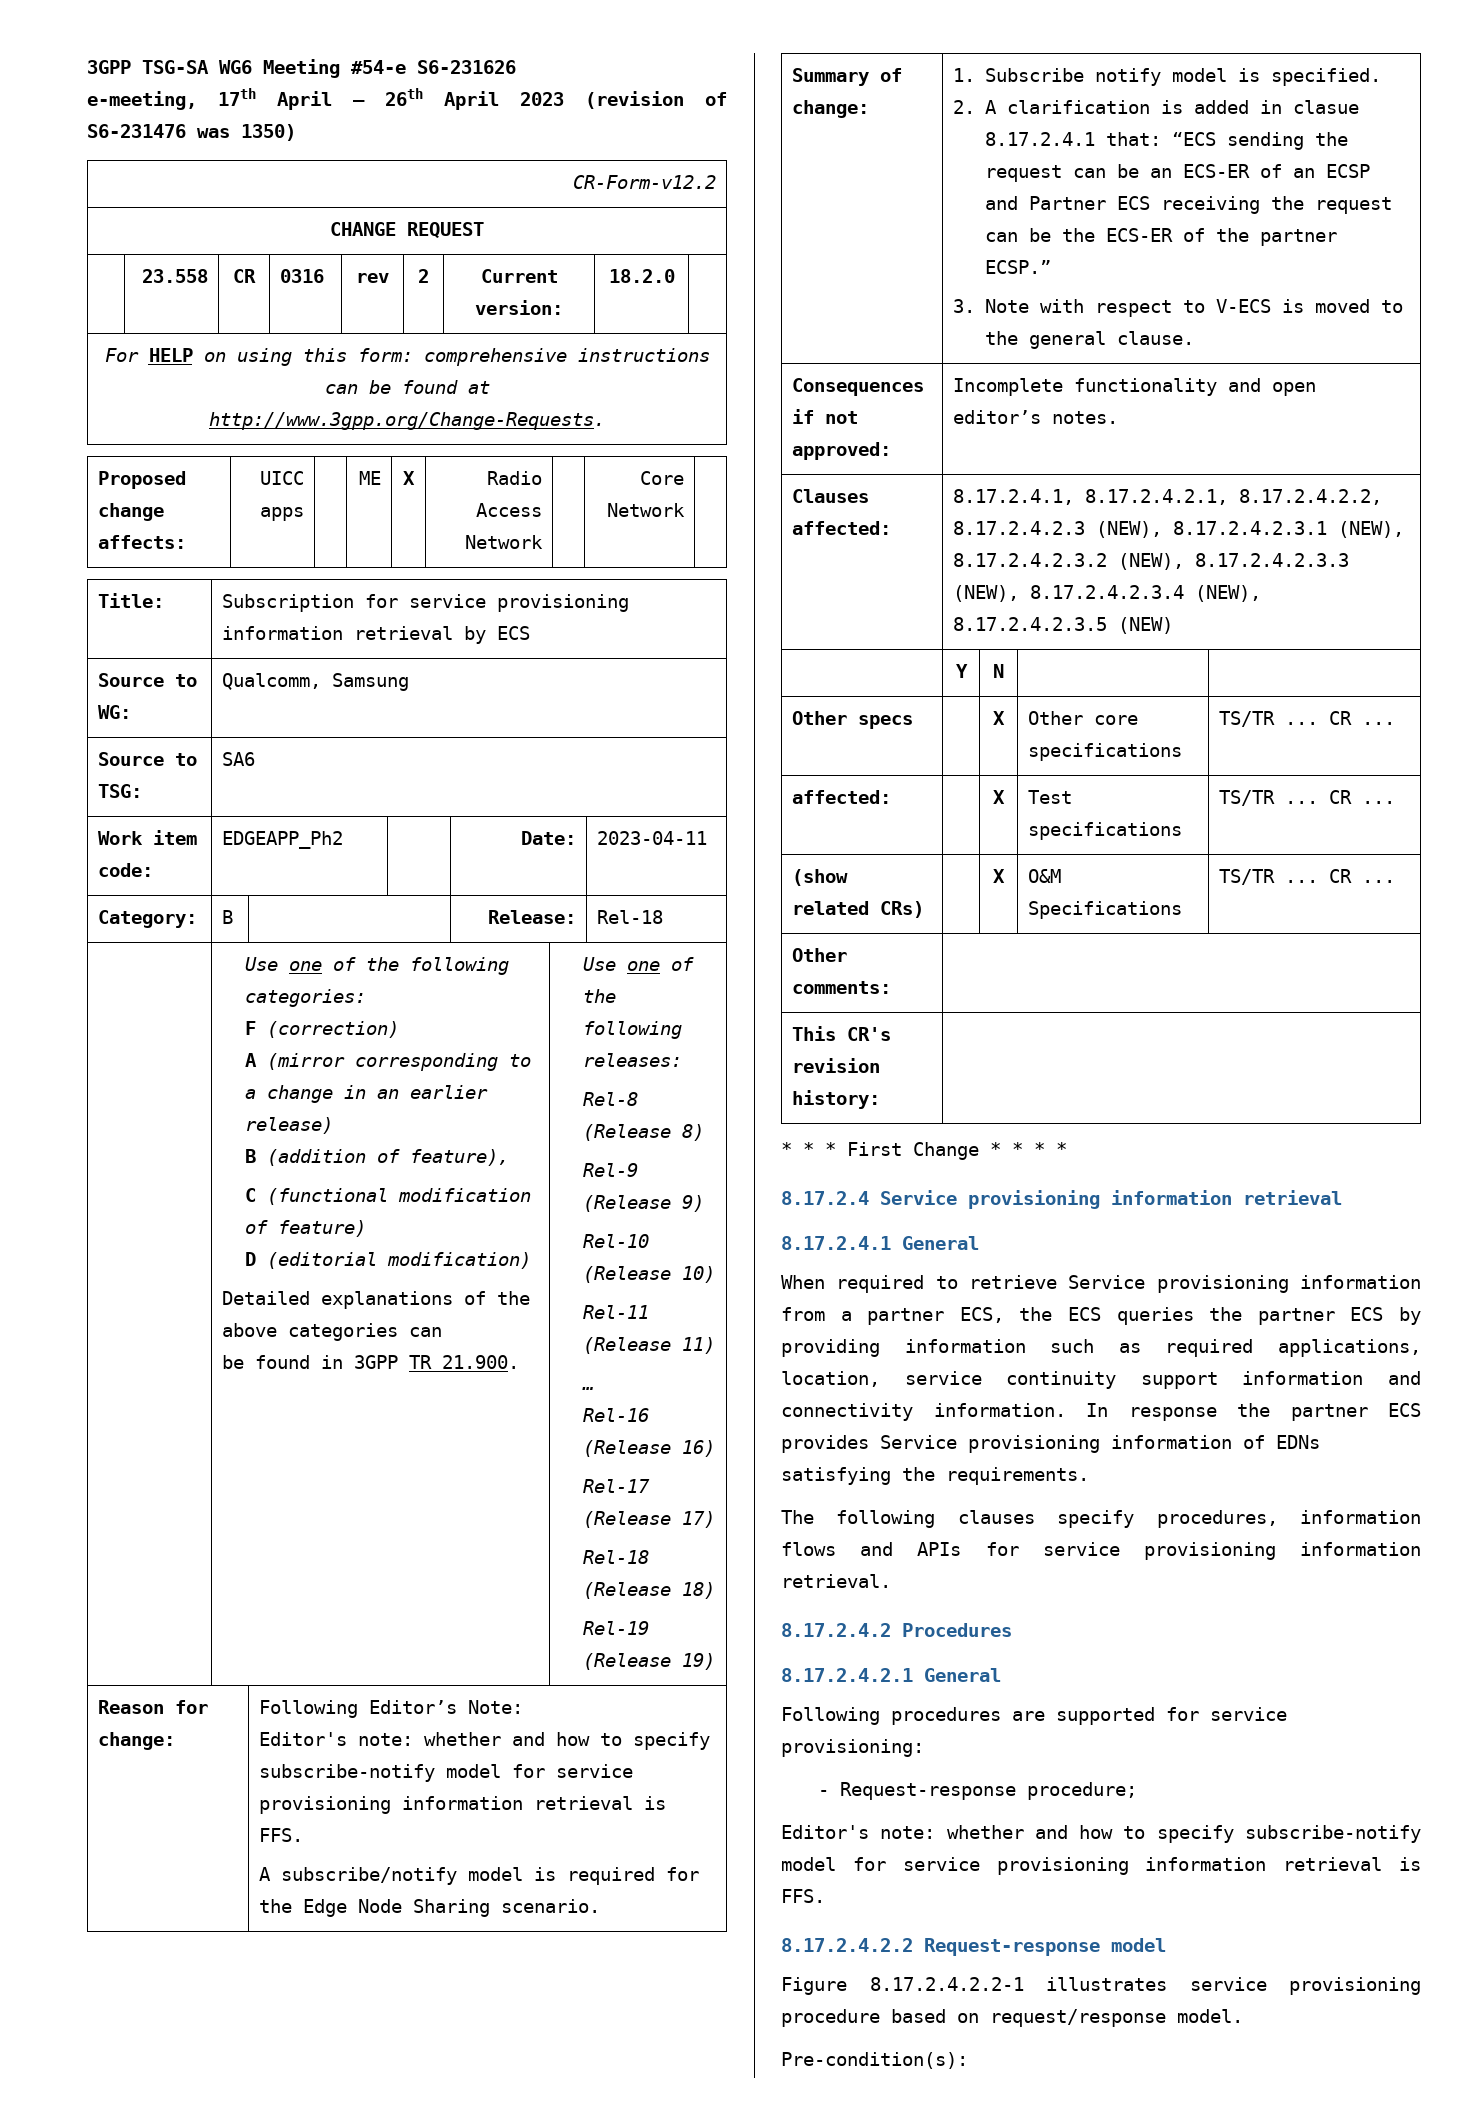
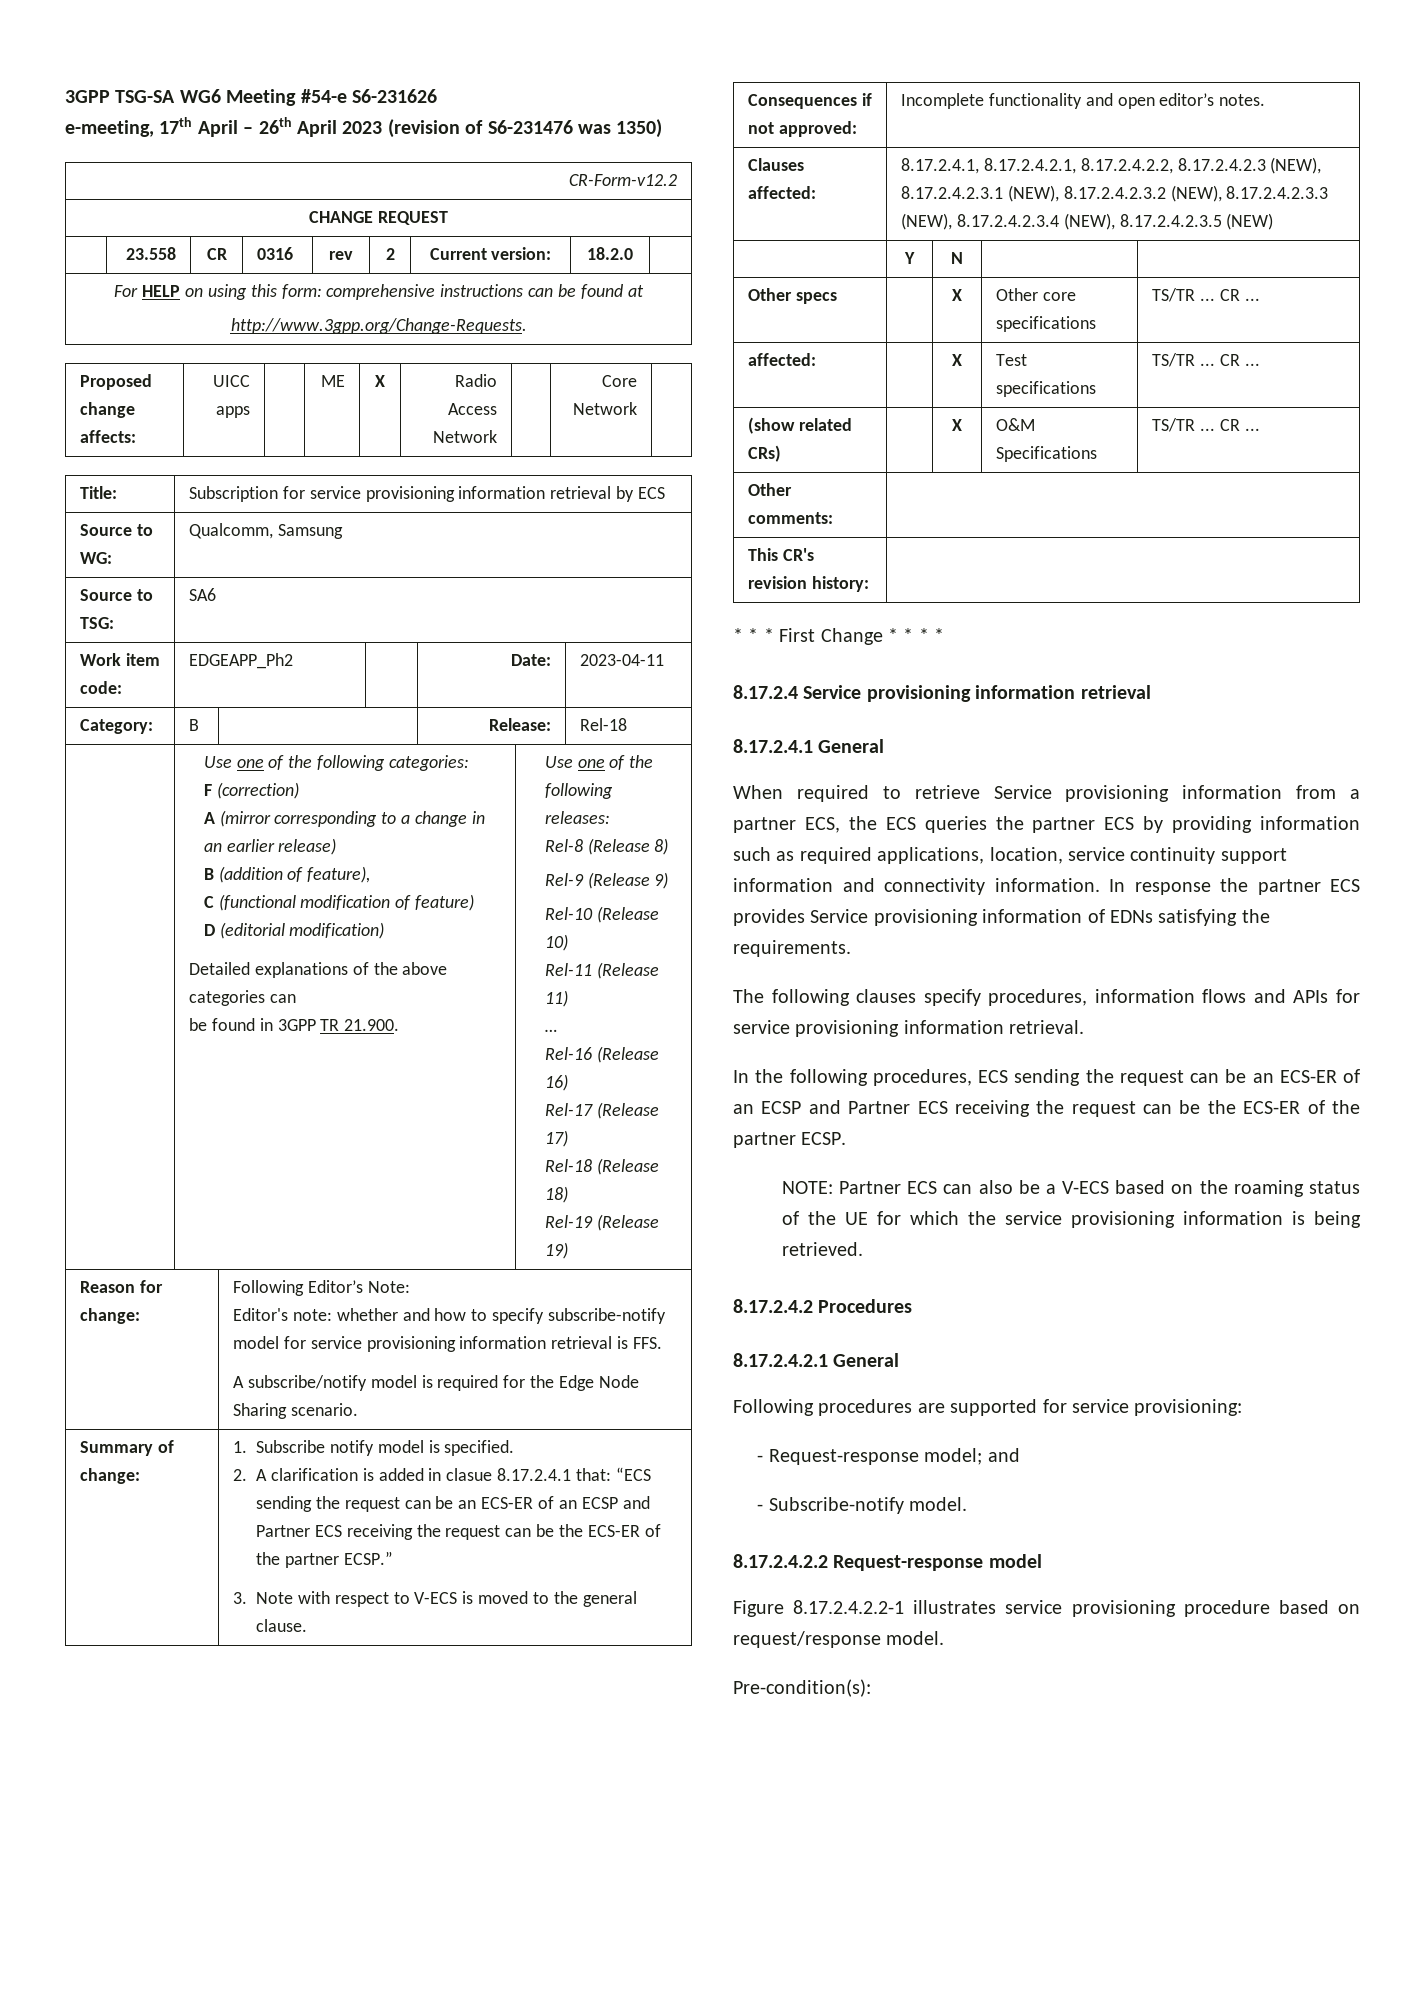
+ In the following procedures, ECS sending the request can be an ECS-ER of an ECSP and Partner ECS receiving the request can be the ECS-ER of the partner ECSP.
+ NOTE: Partner ECS can also be a V-ECS based on the roaming status of the UE for which the service provisioning information is being retrieved.
- - Request-response procedure;
- Editor's note: whether and how to specify subscribe-notify model for service provisioning information retrieval is FFS.
+ - Request-response model; and
+ - Subscribe-notify model.

